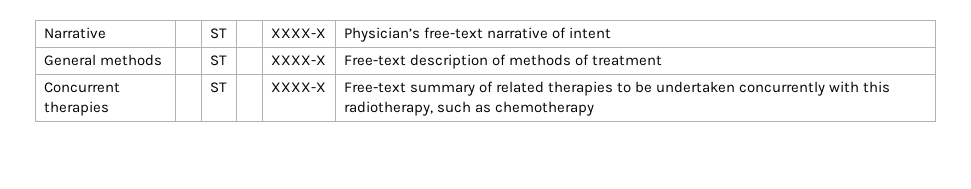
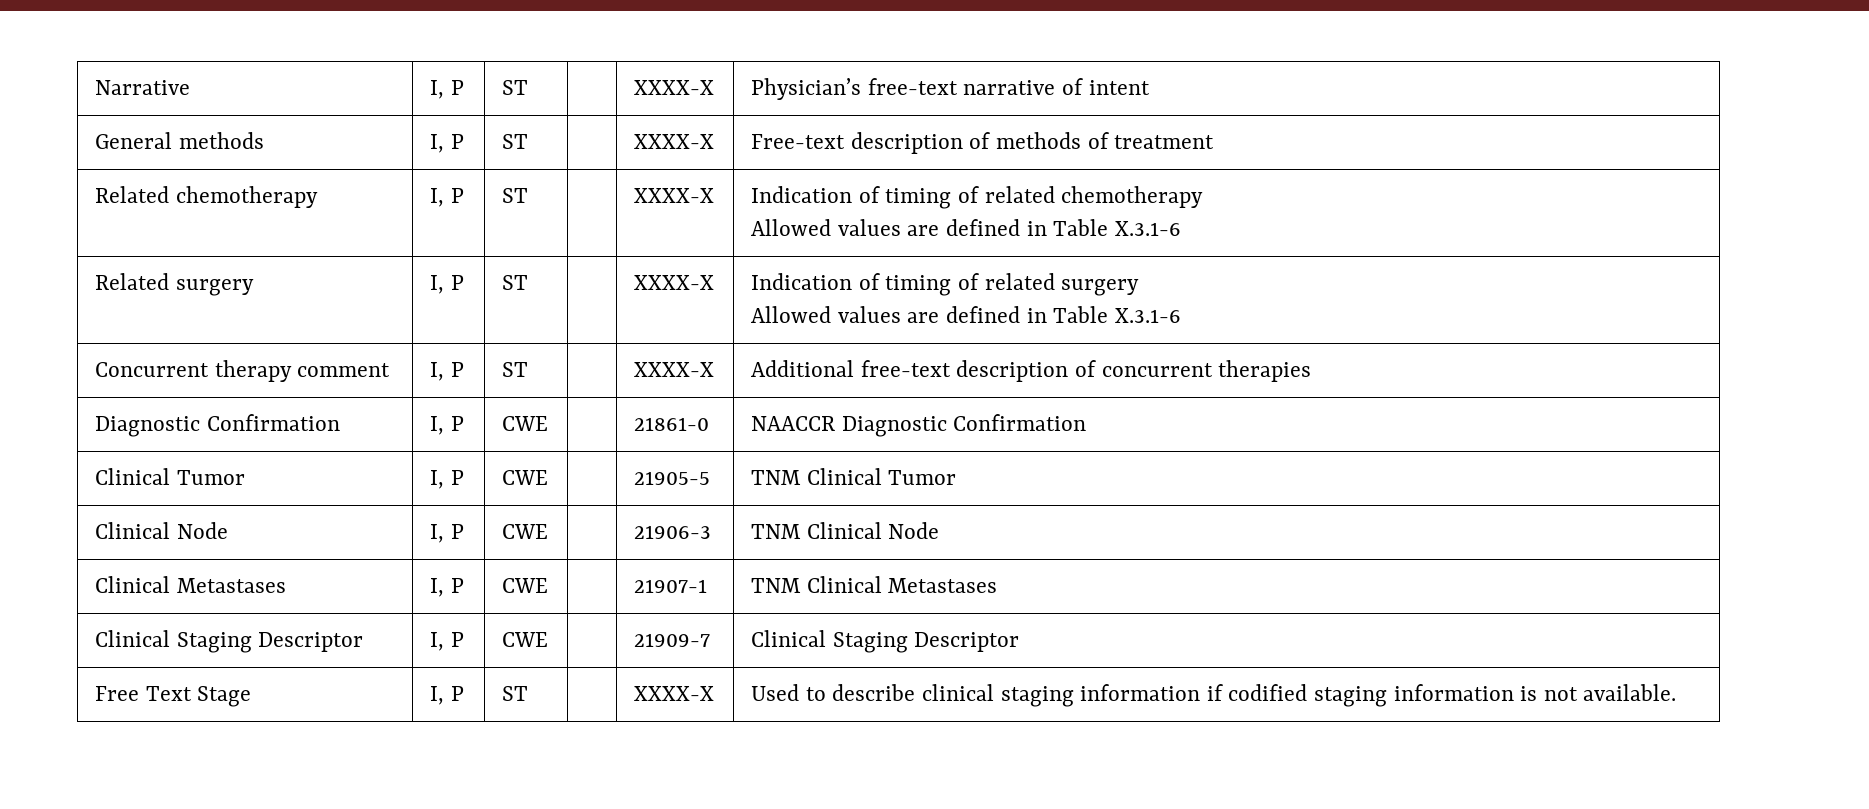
- Narrative | | ST | | XXXX-X | Physician’s free-text narrative of intent
+ Narrative | I, P | ST | | XXXX-X | Physician’s free-text narrative of intent
- General methods | | ST | | XXXX-X | Free-text description of methods of treatment
+ General methods | I, P | ST | | XXXX-X | Free-text description of methods of treatment
- Concurrent therapies | | ST | | XXXX-X | Free-text summary of related therapies to be undertaken concurrently with this radiotherapy, such as chemotherapy
+ Related chemotherapy | I, P | ST | | XXXX-X | Indication of timing of related chemotherapy
+ Allowed values are defined in Table X.3.1-6
+ Related surgery | I, P | ST | | XXXX-X | Indication of timing of related surgery
+ Allowed values are defined in Table X.3.1-6
+ Concurrent therapy comment | I, P | ST | | XXXX-X | Additional free-text description of concurrent therapies
+ Diagnostic Confirmation | I, P | CWE | | 21861-0 | NAACCR Diagnostic Confirmation
+ Clinical Tumor | I, P | CWE | | 21905-5 | TNM Clinical Tumor
+ Clinical Node | I, P | CWE | | 21906-3 | TNM Clinical Node
+ Clinical Metastases | I, P | CWE | | 21907-1 | TNM Clinical Metastases
+ Clinical Staging Descriptor | I, P | CWE | | 21909-7 | Clinical Staging Descriptor
+ Free Text Stage | I, P | ST | | XXXX-X | Used to describe clinical staging information if codified staging information is not available.

